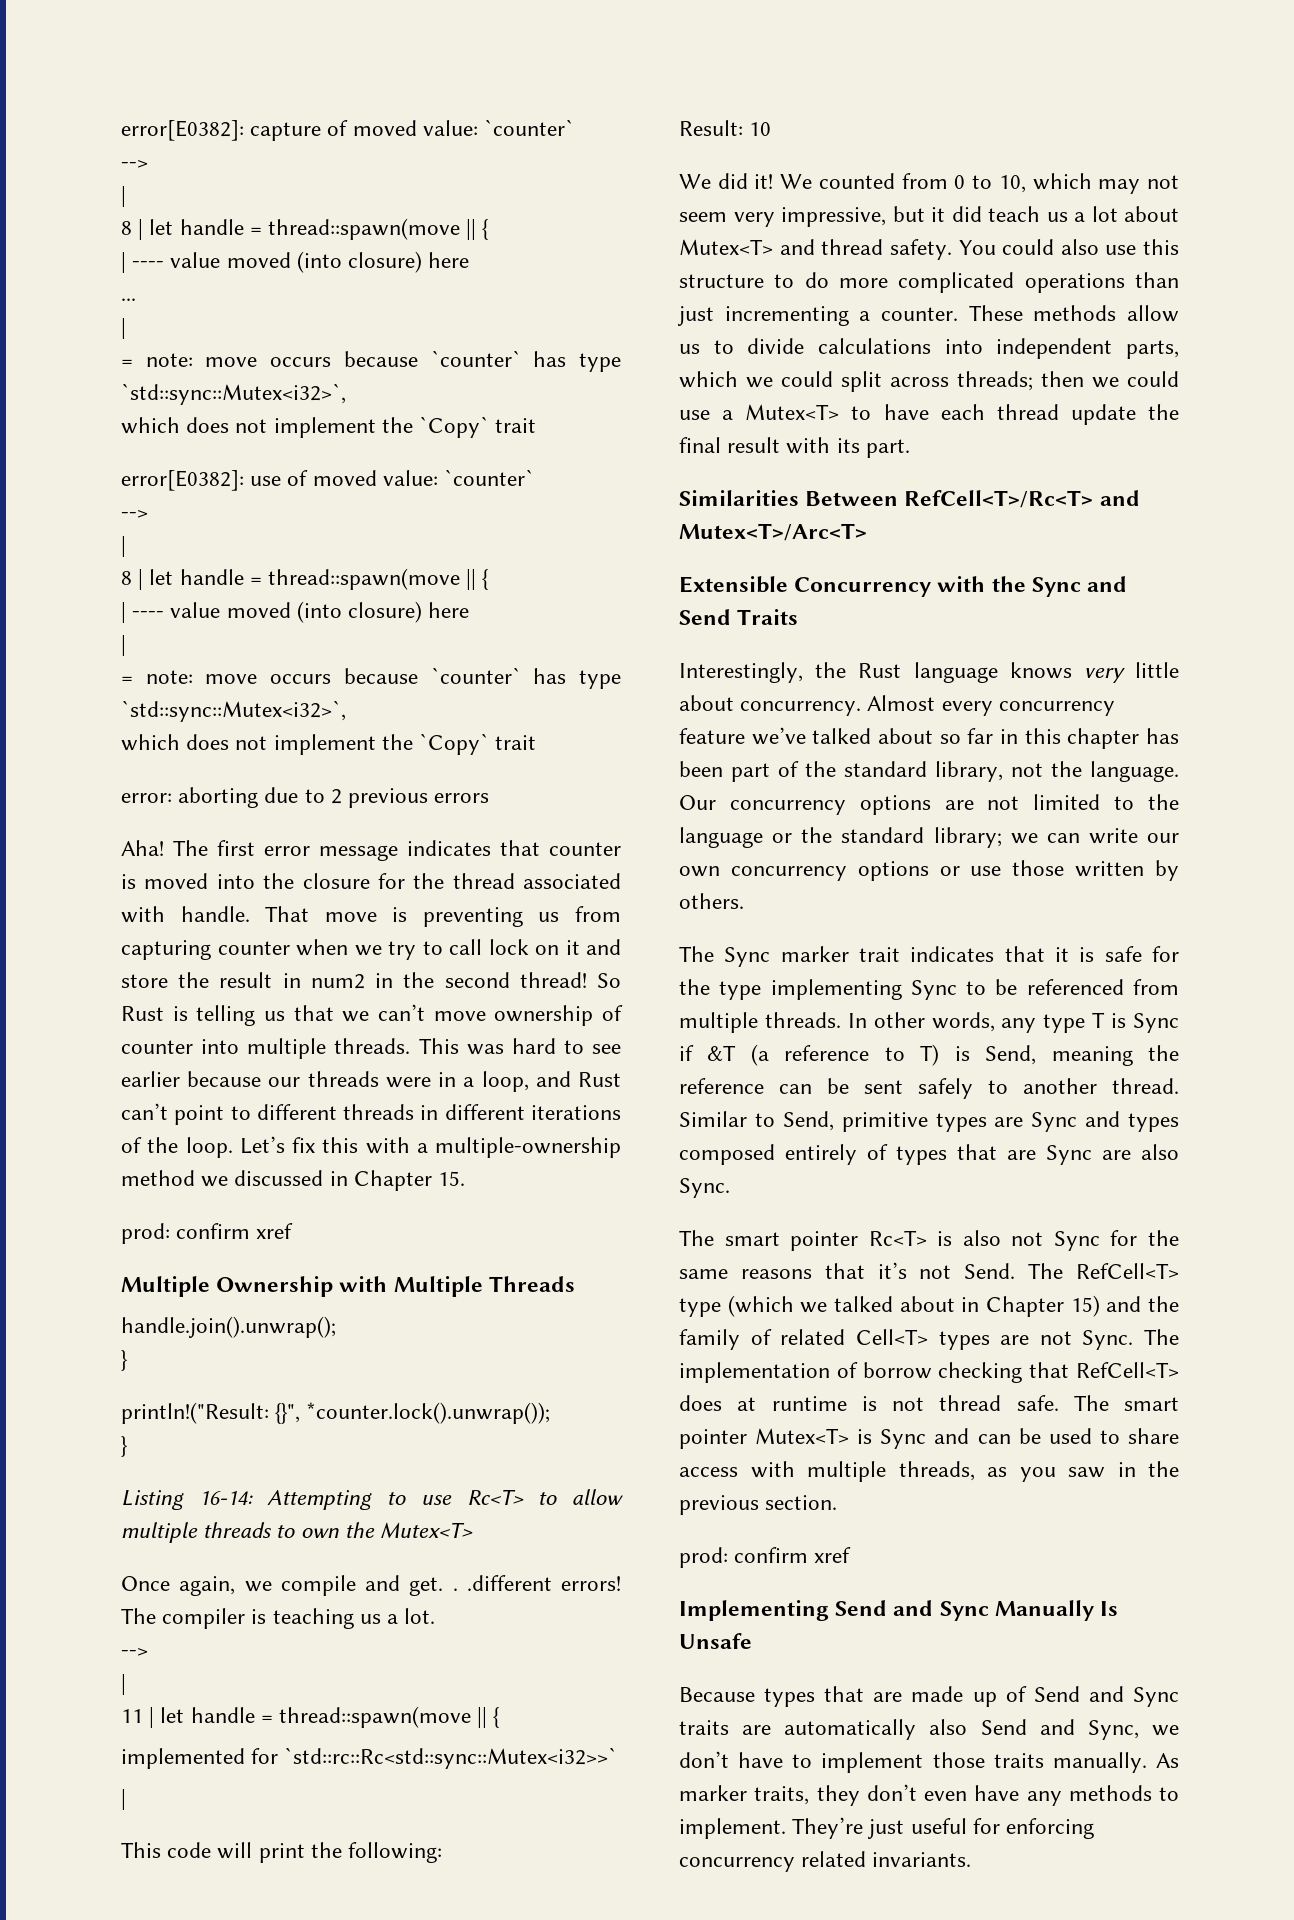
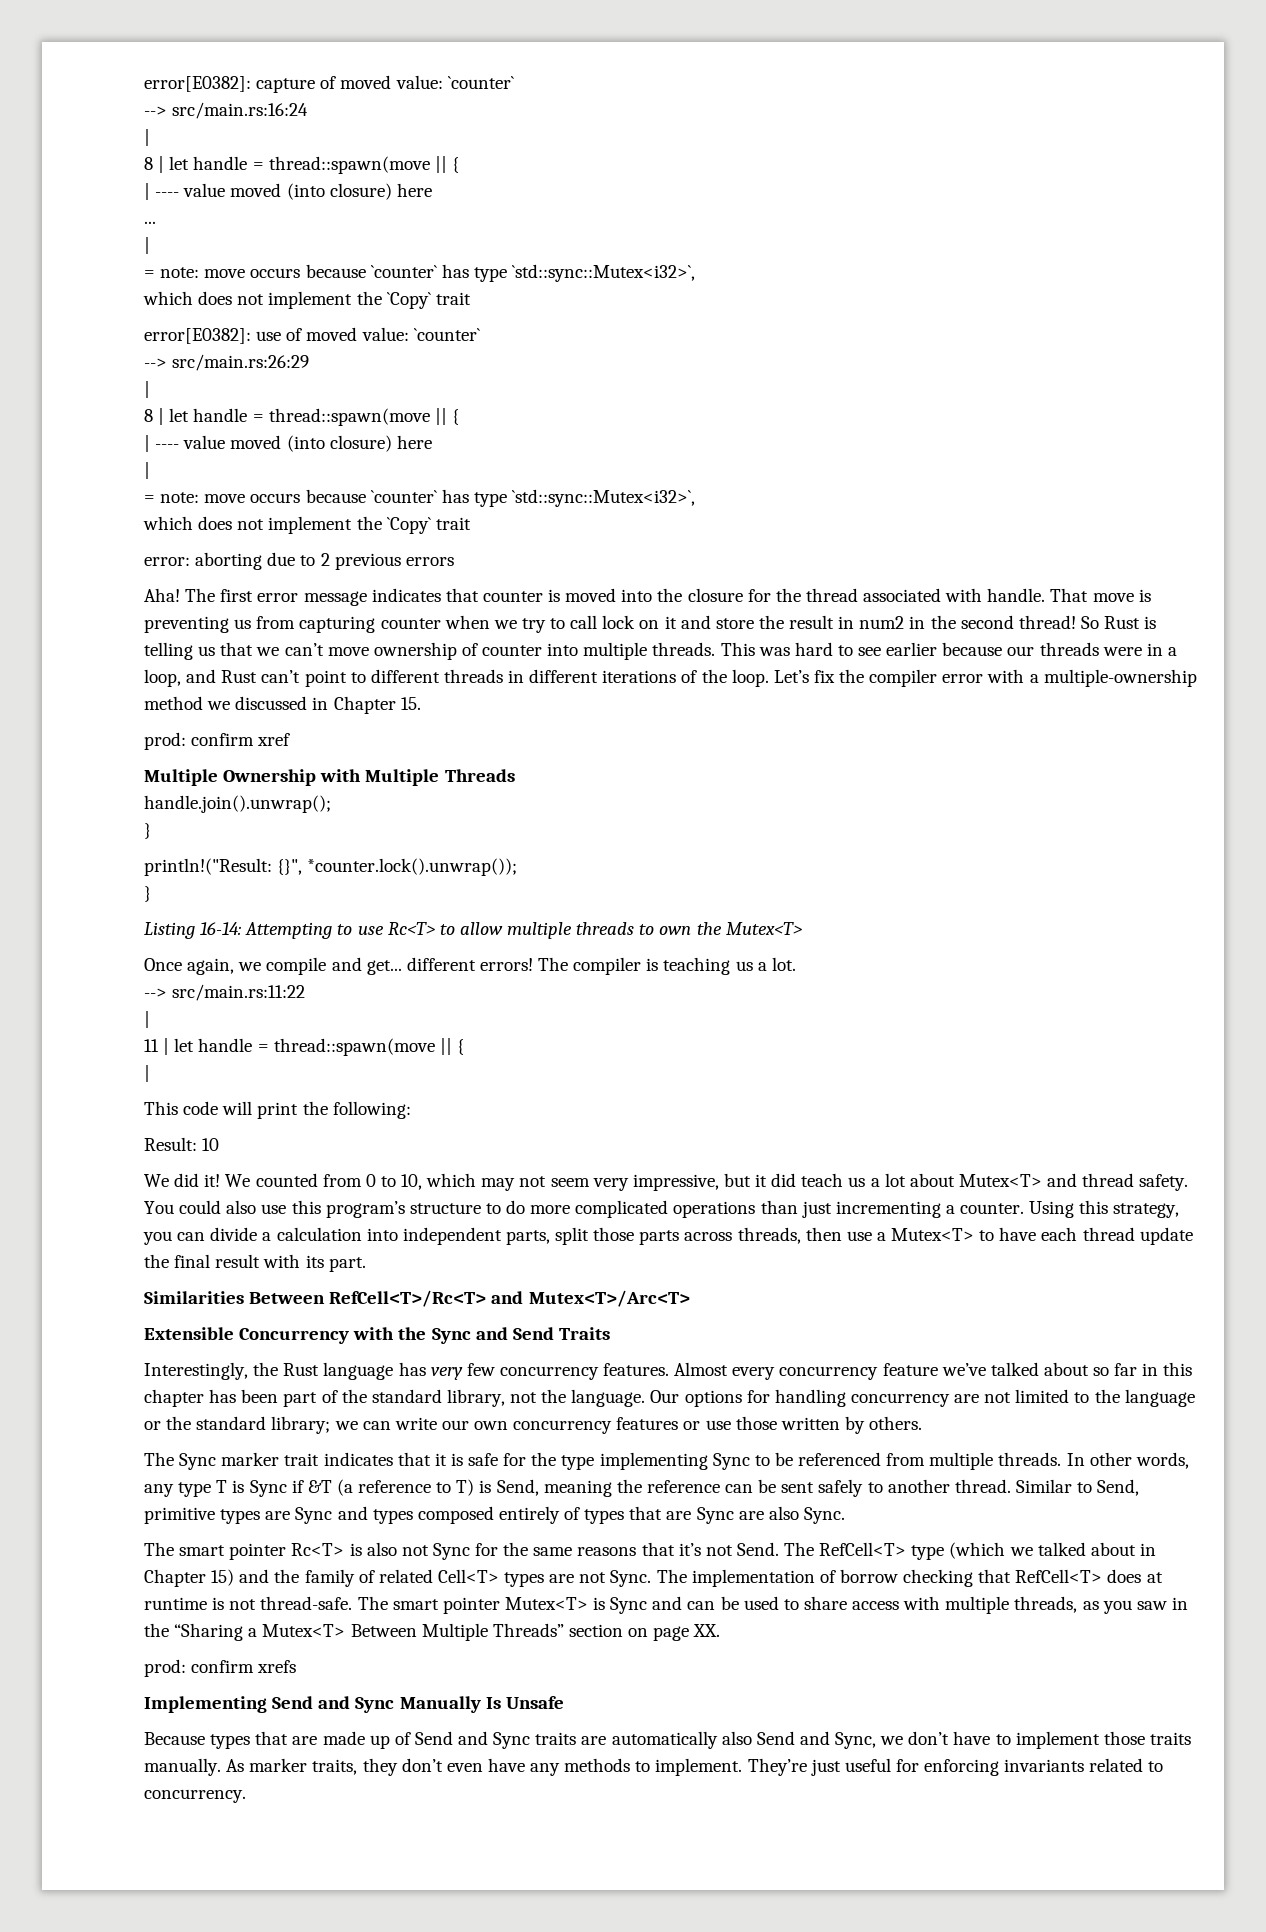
  error[E0382]: capture of moved value: `counter`
- -->
+ --> src/main.rs:16:24
  error[E0382]: use of moved value: `counter`
- -->
+ --> src/main.rs:26:29
- Let’s fix this with a multiple-ownership method we discussed in Chapter 15.
+ Let’s fix the compiler error with a multiple-ownership method we discussed in Chapter 15.
- Once again, we compile and get. . .different errors!
+ Once again, we compile and get... different errors!
  The compiler is teaching us a lot.
- -->
+ --> src/main.rs:11:22
- implemented for `std::rc::Rc<std::sync::Mutex<i32>>`
- You could also use this structure to do more complicated operations than just incrementing a counter.
+ You could also use this program’s structure to do more complicated operations than just incrementing a counter.
- These methods allow us to divide calculations into independent parts, which we could split across threads; then we could use a Mutex<T> to have each thread update the final result with its part.
+ Using this strategy, you can divide a calculation into independent parts, split those parts across threads, then use a Mutex<T> to have each thread update the final result with its part.
- Interestingly, the Rust language knows very little about concurrency.
+ Interestingly, the Rust language has very few concurrency features.
- Our concurrency options are not limited to the language or the standard library; we can write our own concurrency options or use those written by others.
+ Our options for handling concurrency are not limited to the language or the standard library; we can write our own concurrency features or use those written by others.
- The implementation of borrow checking that RefCell<T> does at runtime is not thread safe.
+ The implementation of borrow checking that RefCell<T> does at runtime is not thread-safe.
- The smart pointer Mutex<T> is Sync and can be used to share access with multiple threads, as you saw in the previous section.
- prod: confirm xref
+ The smart pointer Mutex<T> is Sync and can be used to share access with multiple threads, as you saw in the “Sharing a Mutex<T> Between Multiple Threads” section on page XX.
+ prod: confirm xrefs
- They’re just useful for enforcing concurrency related invariants.
+ They’re just useful for enforcing invariants related to concurrency.

